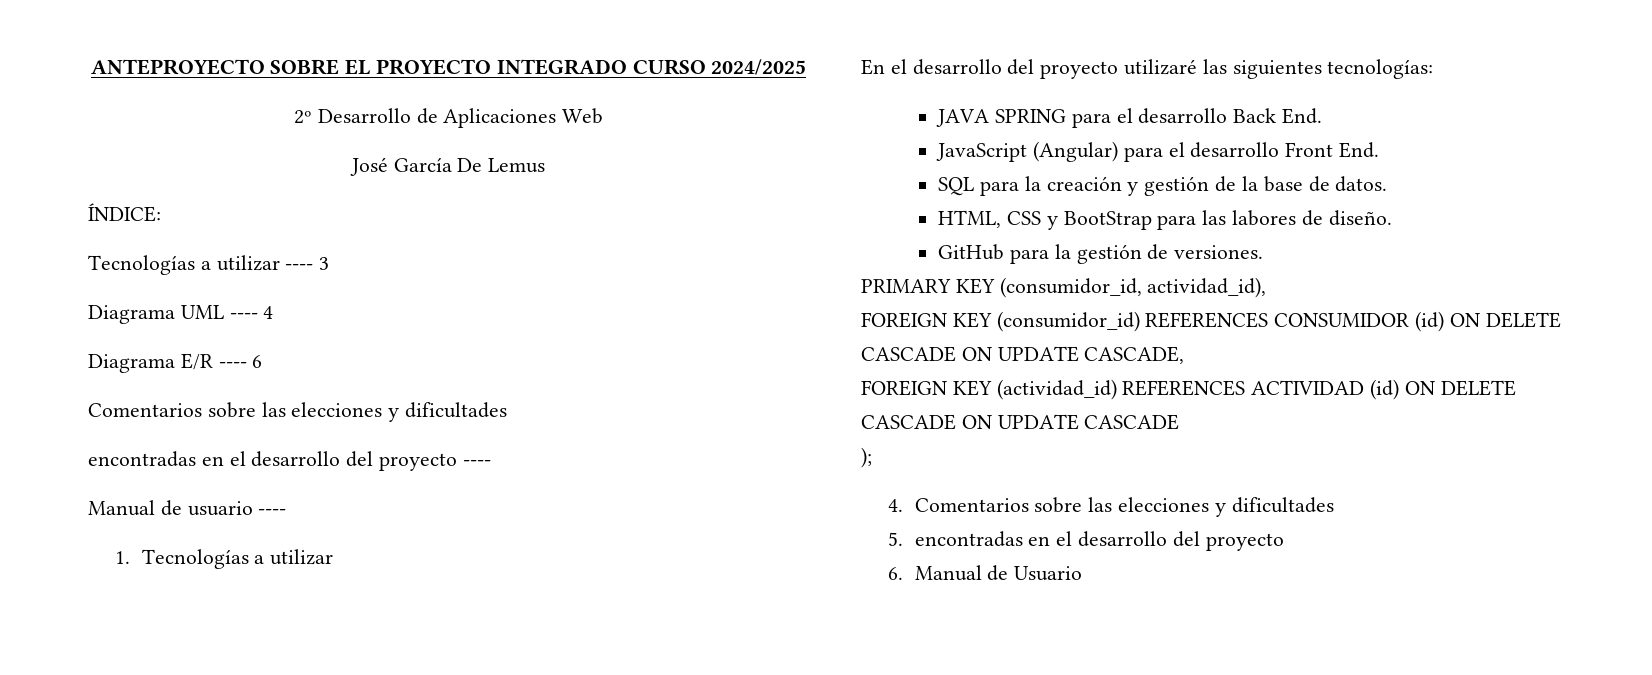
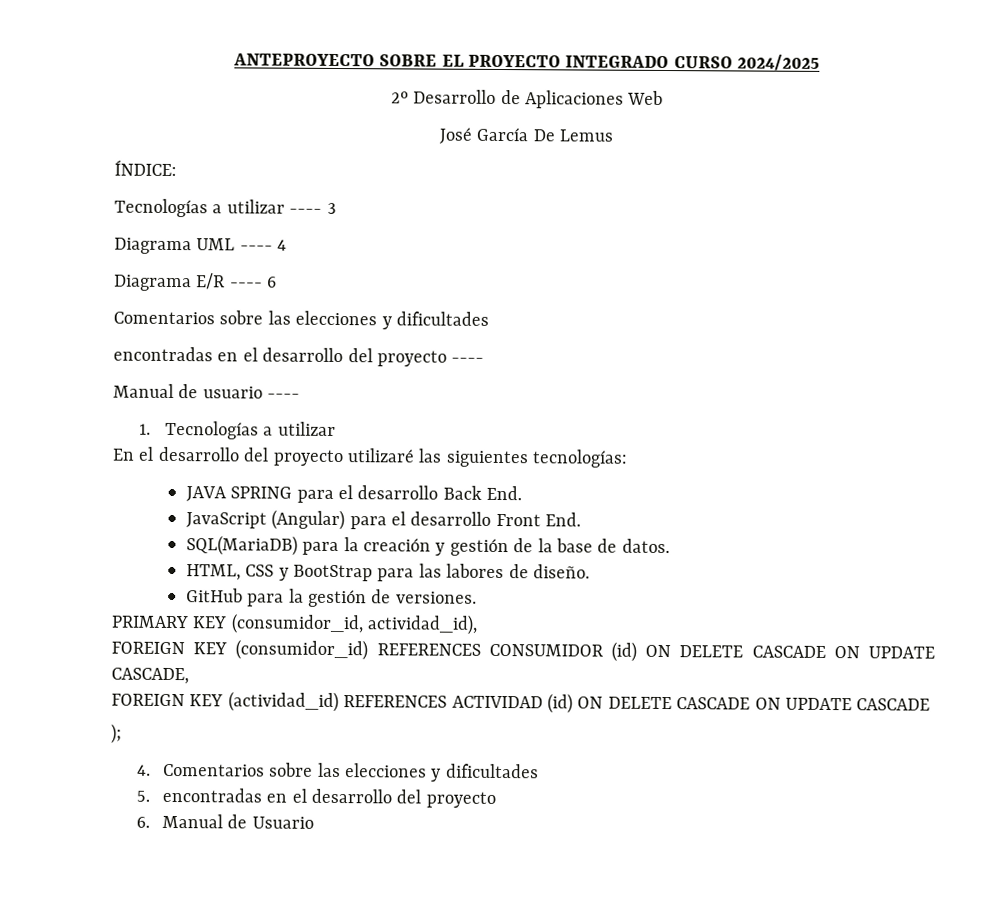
- SQL para la creación y gestión de la base de datos.
+ SQL(MariaDB) para la creación y gestión de la base de datos.

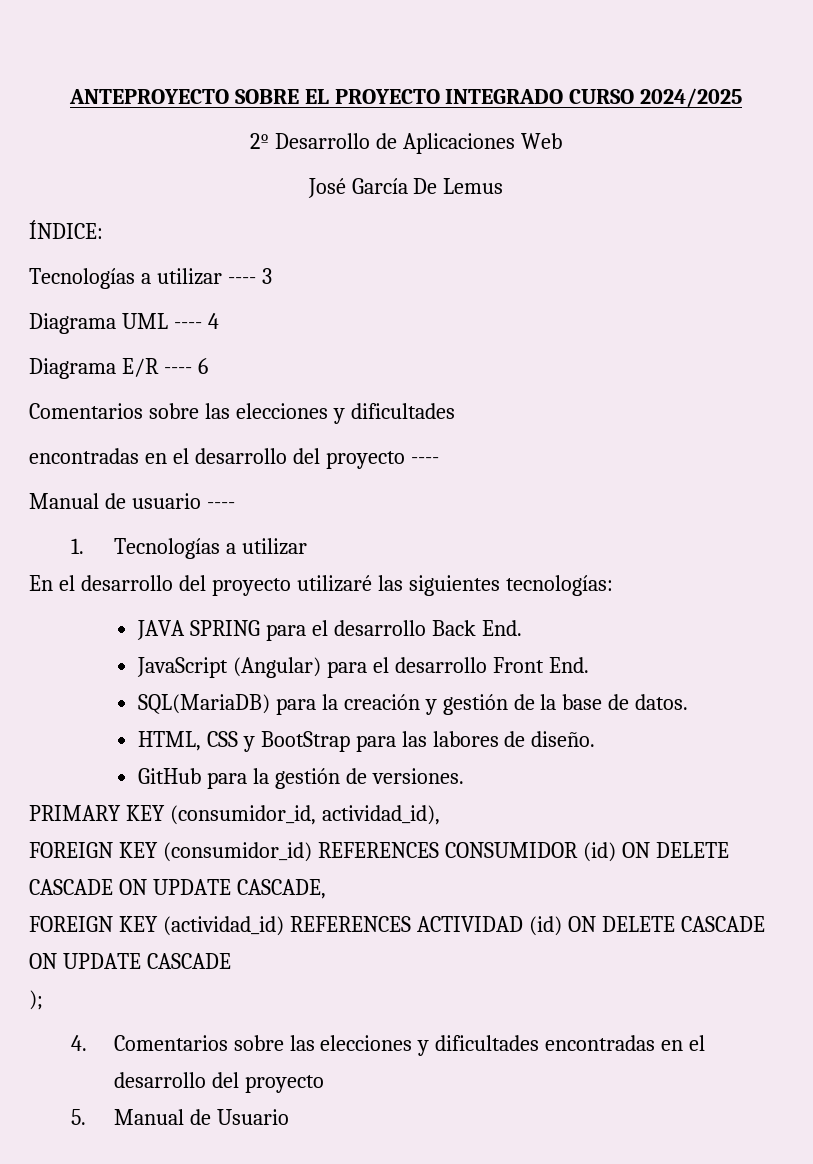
- 4. Comentarios sobre las elecciones y dificultades
- 5. encontradas en el desarrollo del proyecto
+ 4. Comentarios sobre las elecciones y dificultades encontradas en el desarrollo del proyecto
- 6. Manual de Usuario
+ 5. Manual de Usuario

